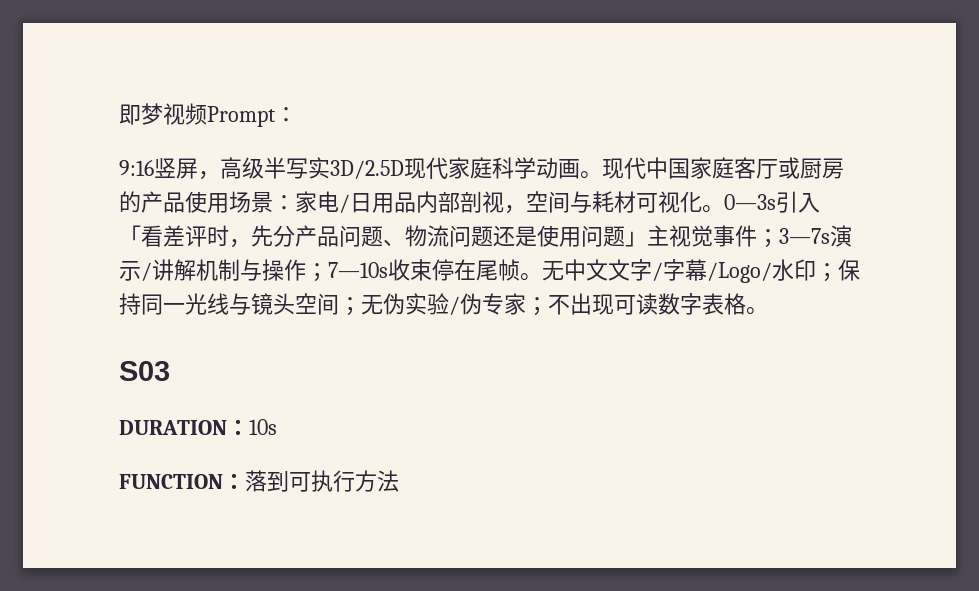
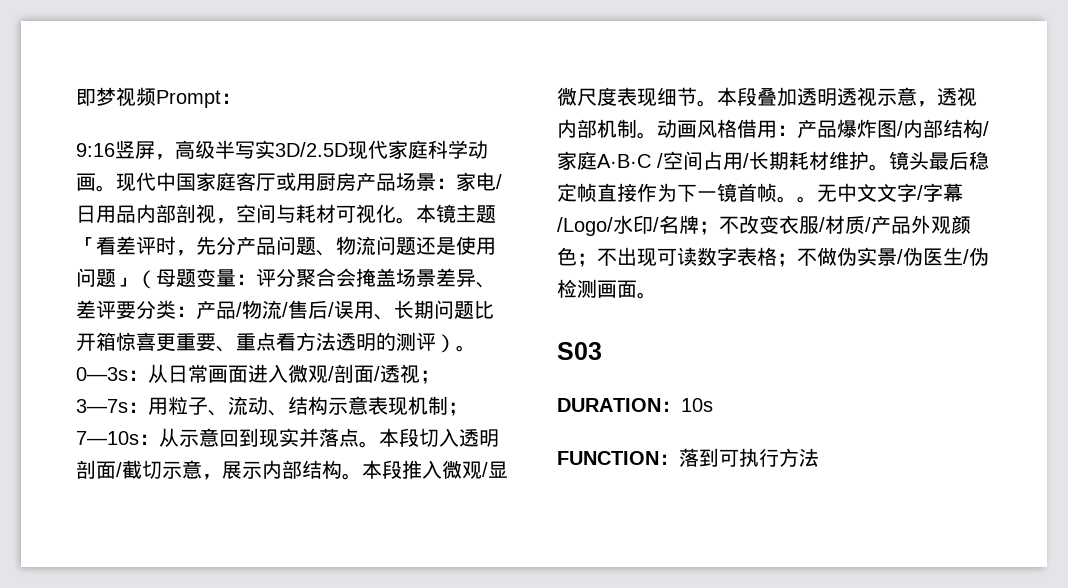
- 现代中国家庭客厅或厨房的产品使用场景：家电/日用品内部剖视，空间与耗材可视化。
+ 现代中国家庭客厅或用厨房产品场景：家电/日用品内部剖视，空间与耗材可视化。
- 0—3s引入「看差评时，先分产品问题、物流问题还是使用问题」主视觉事件；3—7s演示/讲解机制与操作；7—10s收束停在尾帧。
+ 本镜主题「看差评时，先分产品问题、物流问题还是使用问题」（母题变量：评分聚合会掩盖场景差异、差评要分类：产品/物流/售后/误用、长期问题比开箱惊喜更重要、重点看方法透明的测评）。0—3s：从日常画面进入微观/剖面/透视；3—7s：用粒子、流动、结构示意表现机制；7—10s：从示意回到现实并落点。本段切入透明剖面/截切示意，展示内部结构。本段推入微观/显微尺度表现细节。本段叠加透明透视示意，透视内部机制。动画风格借用：产品爆炸图/内部结构/家庭A·B·C /空间占用/长期耗材维护。镜头最后稳定帧直接作为下一镜首帧。。
- 无中文文字/字幕/Logo/水印；保持同一光线与镜头空间；无伪实验/伪专家；不出现可读数字表格。
+ 无中文文字/字幕/Logo/水印/名牌；不改变衣服/材质/产品外观颜色；不出现可读数字表格；不做伪实景/伪医生/伪检测画面。

